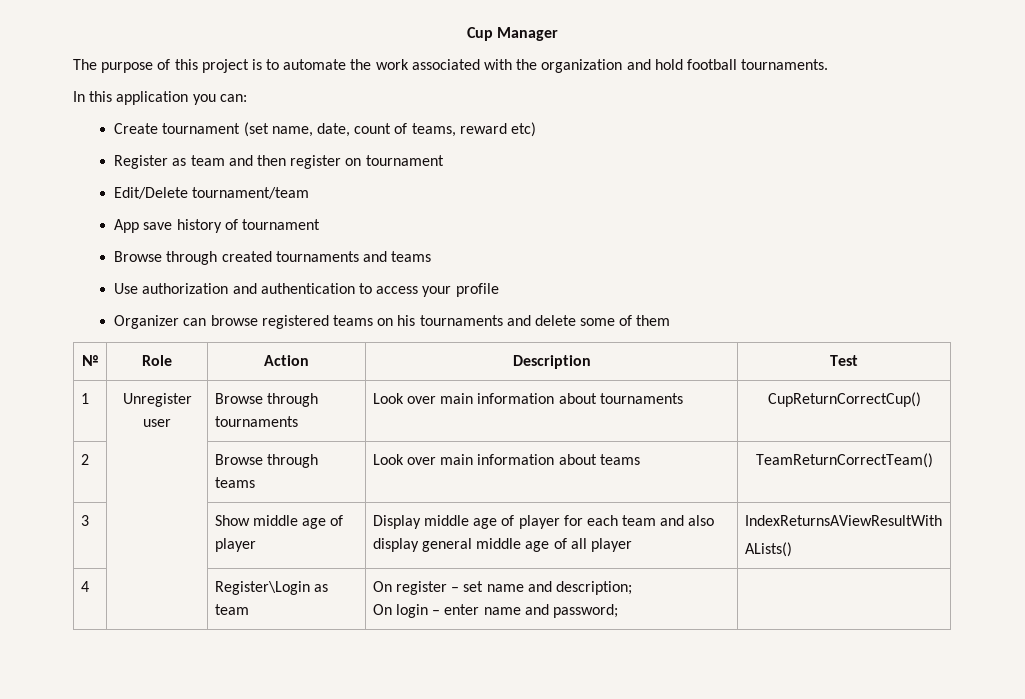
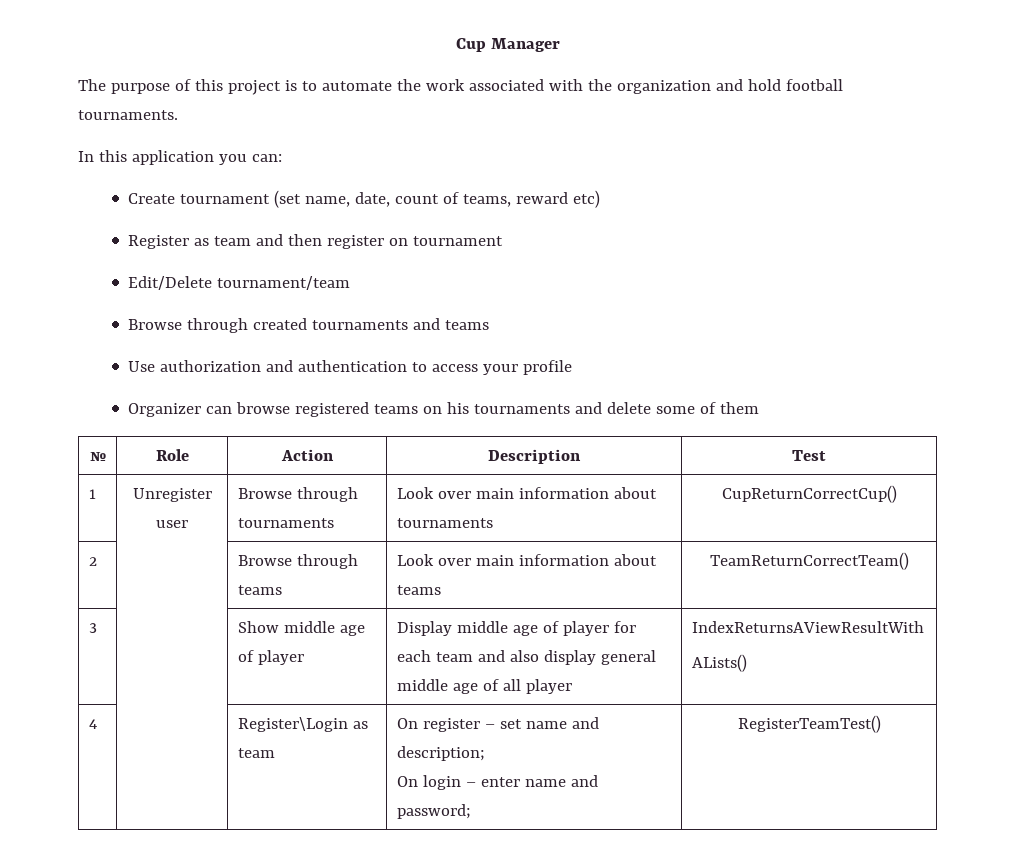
- App save history of tournament
  4 | | Register\Login as team | On register – set name and description;
- On login – enter name and password; |
+ On login – enter name and password; | RegisterTeamTest()

